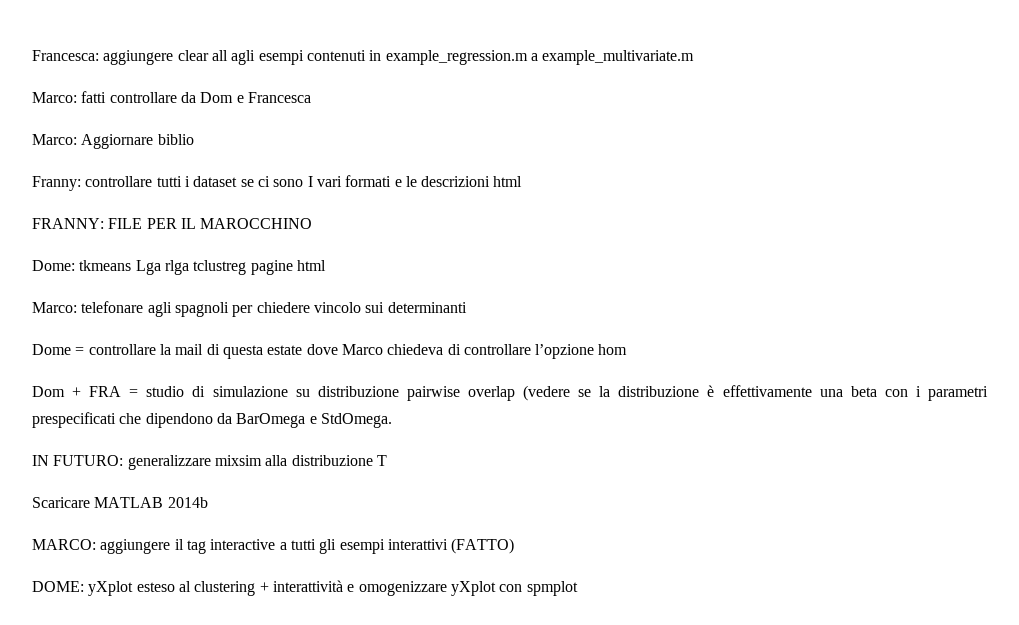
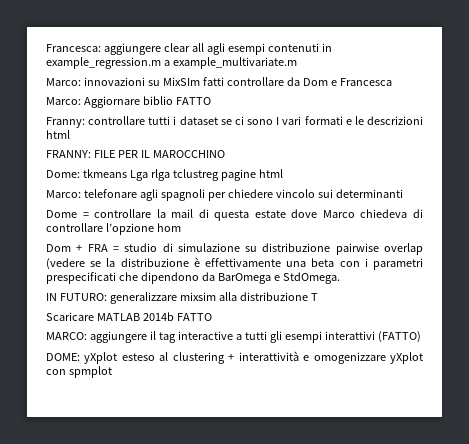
- Marco: fatti controllare da Dom e Francesca
+ Marco: innovazioni su MixSIm fatti controllare da Dom e Francesca
- Marco: Aggiornare biblio
+ Marco: Aggiornare biblio FATTO
- Scaricare MATLAB 2014b
+ Scaricare MATLAB 2014b FATTO

